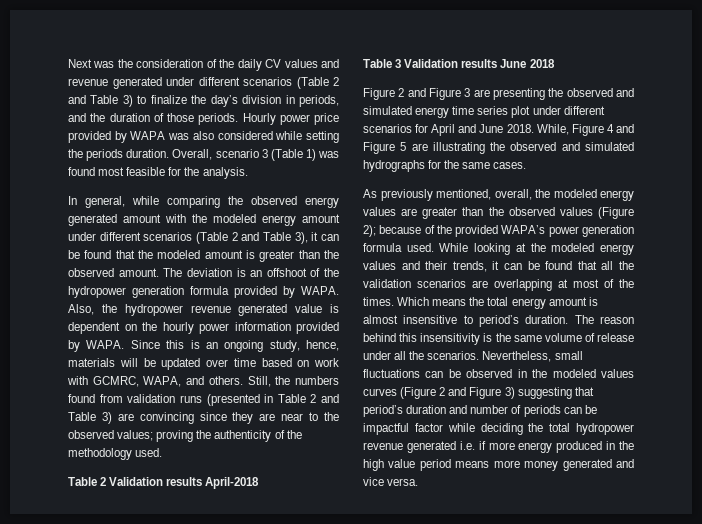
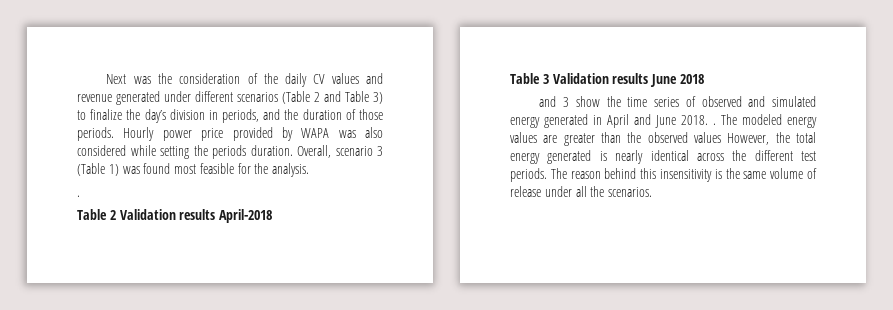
  Overall, scenario 3 (Table 1) was found most feasible for the analysis.
- In general, while comparing the observed energy generated amount with the modeled energy amount under different scenarios (Table 2 and Table 3), it can be found that the modeled amount is greater than the observed amount. The deviation is an offshoot of the hydropower generation formula provided by WAPA. Also, the hydropower revenue generated value is dependent on the hourly power information provided by WAPA. Since this is an ongoing study, hence, materials will be updated over time based on work with GCMRC, WAPA, and others. Still, the numbers found from validation runs (presented in Table 2 and Table 3) are convincing since they are near to the observed values; proving the authenticity of the methodology used.
+ .
- Figure 2 and Figure 3 are presenting the observed and simulated energy time series plot under different scenarios for April and June 2018. While, Figure 4 and Figure 5 are illustrating the observed and simulated hydrographs for the same cases.
- As previously mentioned, overall, the modeled energy values are greater than the observed values (Figure 2); because of the provided WAPA’s power generation formula used. While looking at the modeled energy values and their trends, it can be found that all the validation scenarios are overlapping at most of the times. Which means the total energy amount is almost insensitive to period’s duration.
+ and 3 show the time series of observed and simulated energy generated in April and June 2018. . The modeled energy values are greater than the observed values However, the total energy generated is nearly identical across the different test periods.
- Nevertheless, small fluctuations can be observed in the modeled values curves (Figure 2 and Figure 3) suggesting that period’s duration and number of periods can be impactful factor while deciding the total hydropower revenue generated i.e. if more energy produced in the high value period means more money generated and vice versa.

